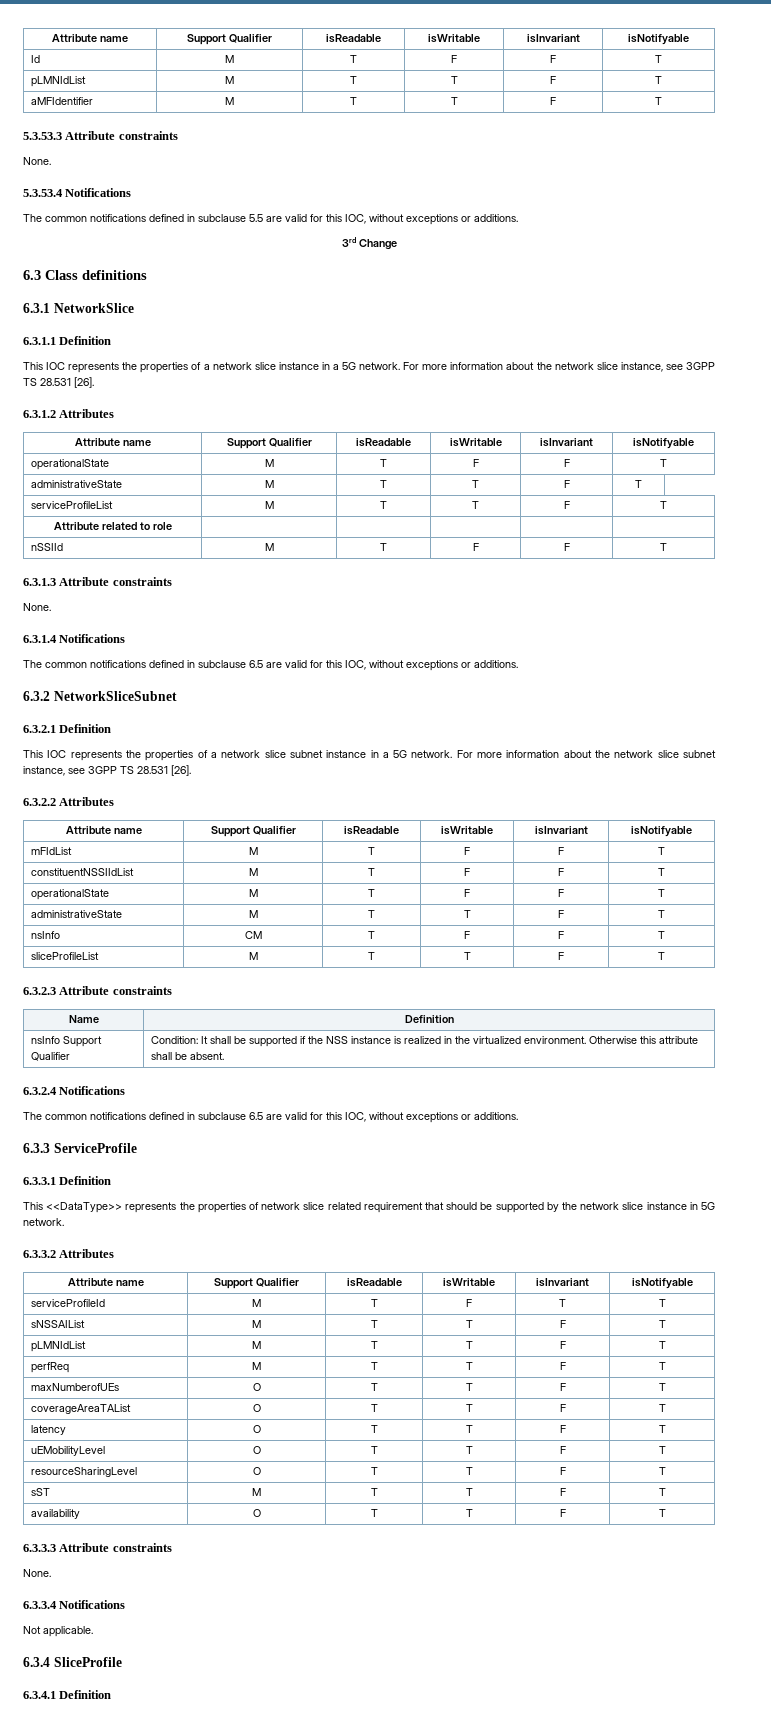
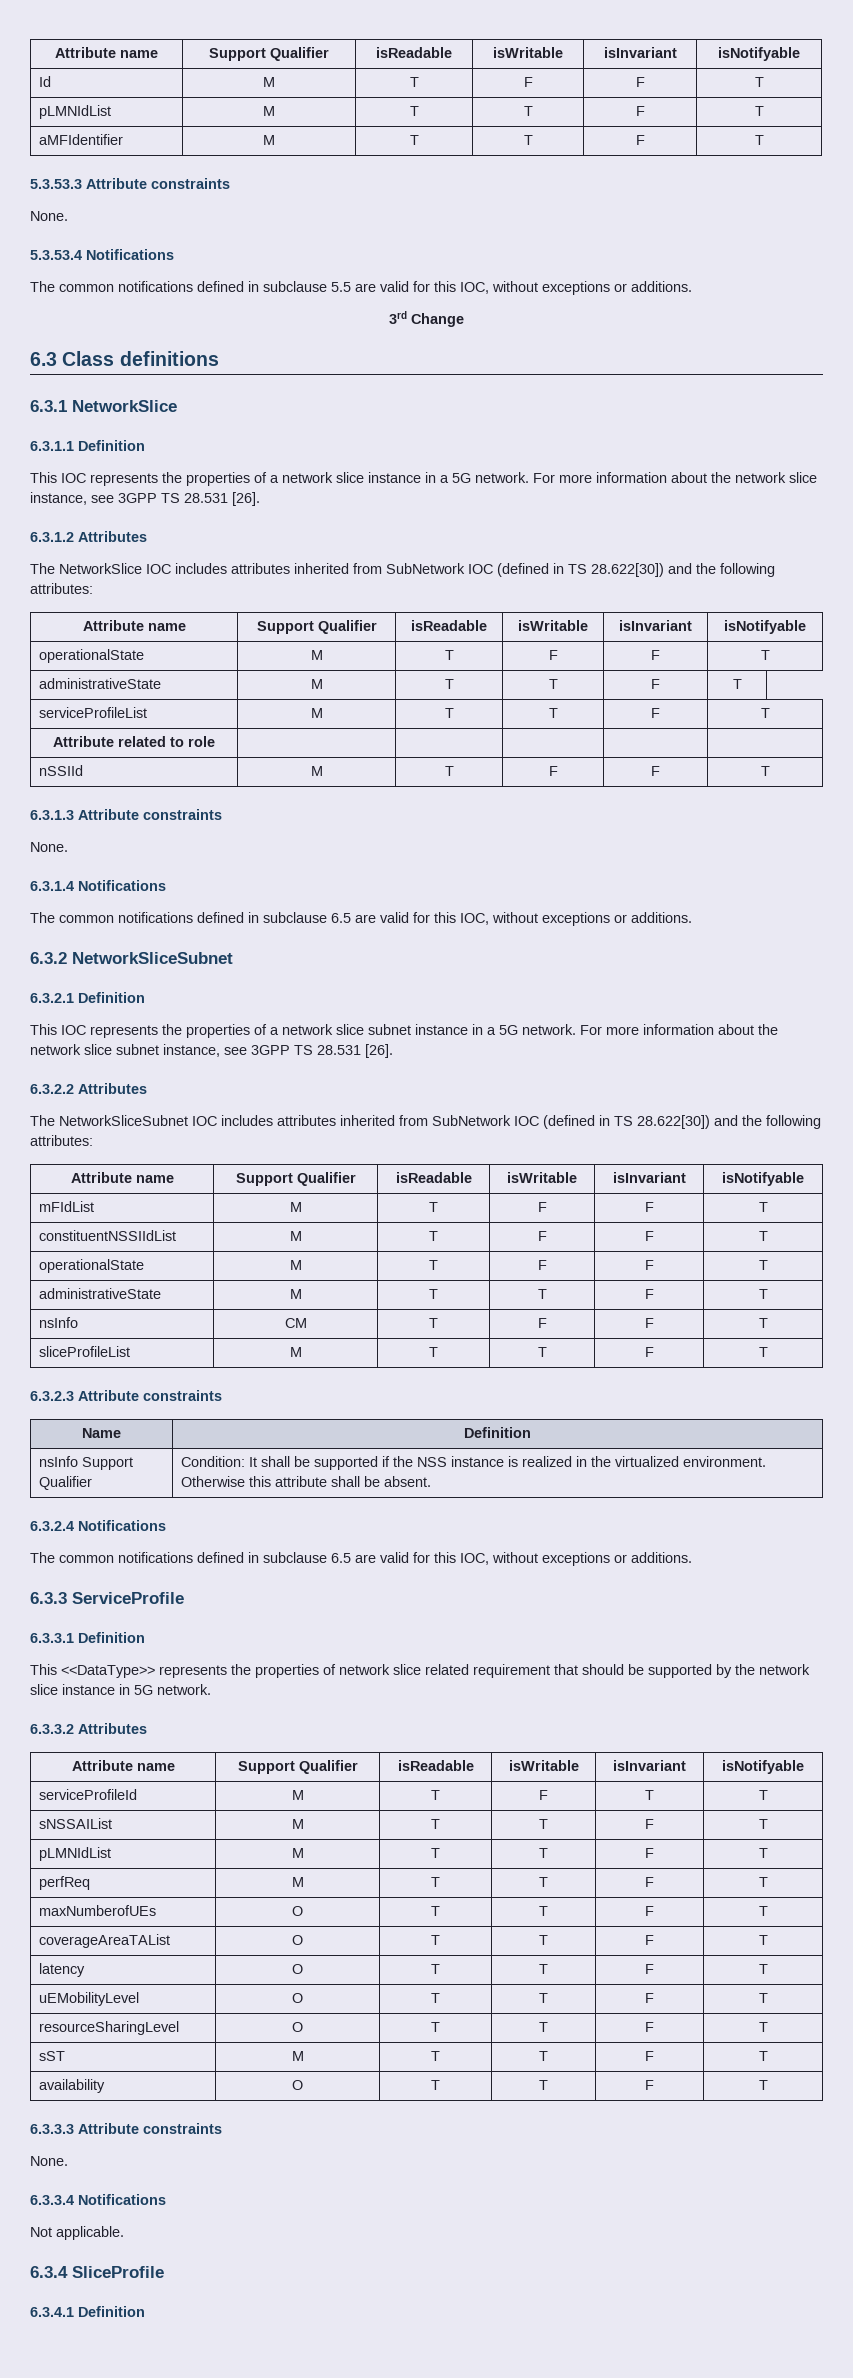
+ The NetworkSlice IOC includes attributes inherited from SubNetwork IOC (defined in TS 28.622[30]) and the following attributes:
+ The NetworkSliceSubnet IOC includes attributes inherited from SubNetwork IOC (defined in TS 28.622[30]) and the following attributes:

